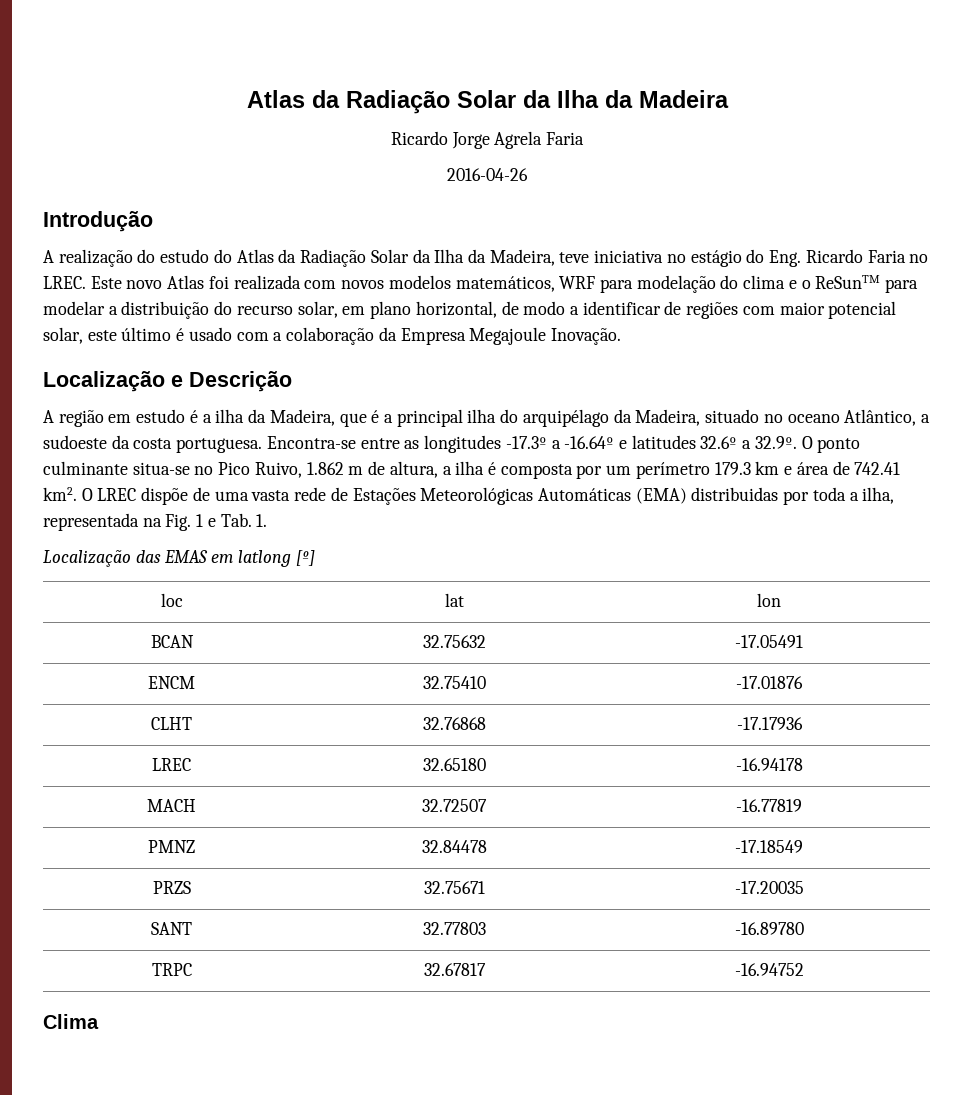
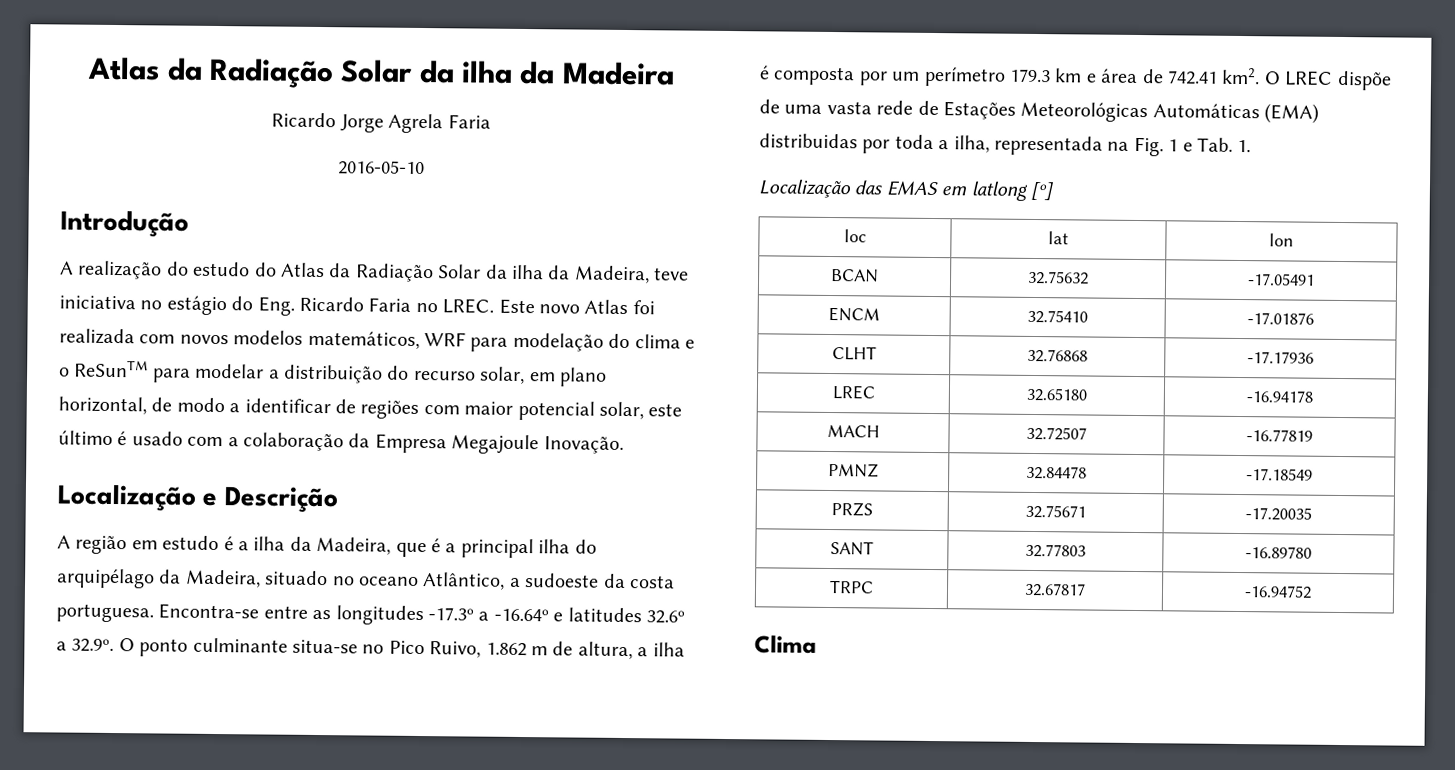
- Atlas da Radiação Solar da Ilha da Madeira
+ Atlas da Radiação Solar da ilha da Madeira
- 2016-04-26
+ 2016-05-10
- A realização do estudo do Atlas da Radiação Solar da Ilha da Madeira, teve iniciativa no estágio do Eng. Ricardo Faria no LREC.
+ A realização do estudo do Atlas da Radiação Solar da ilha da Madeira, teve iniciativa no estágio do Eng. Ricardo Faria no LREC.

